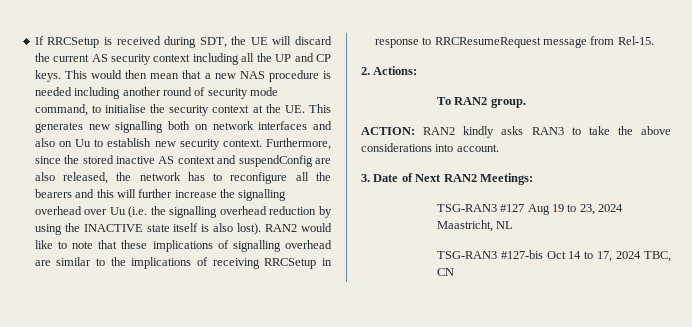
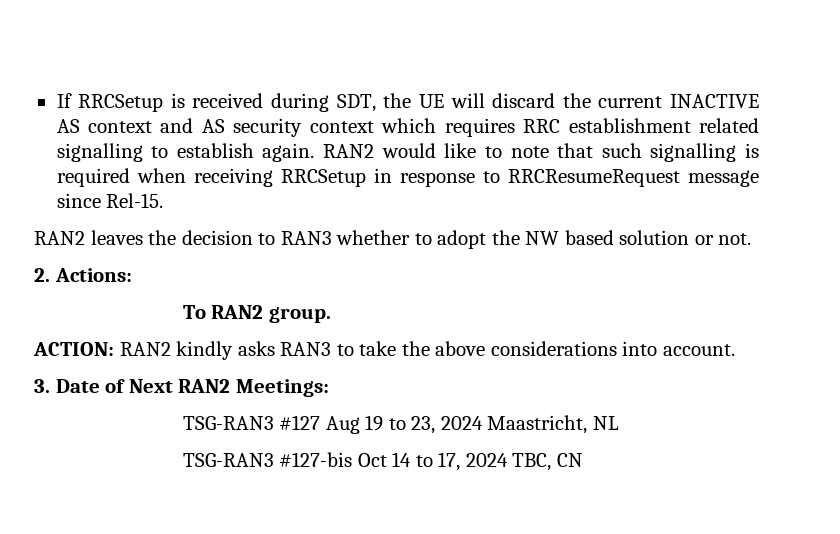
- If RRCSetup is received during SDT, the UE will discard the current AS security context including all the UP and CP keys. This would then mean that a new NAS procedure is needed including another round of security mode command, to initialise the security context at the UE. This generates new signalling both on network interfaces and also on Uu to establish new security context. Furthermore, since the stored inactive AS context and suspendConfig are also released, the network has to reconfigure all the bearers and this will further increase the signalling overhead over Uu (i.e. the signalling overhead reduction by using the INACTIVE state itself is also lost).
+ If RRCSetup is received during SDT, the UE will discard the current INACTIVE AS context and AS security context which requires RRC establishment related signalling to establish again.
- RAN2 would like to note that these implications of signalling overhead are similar to the implications of receiving RRCSetup in response to RRCResumeRequest message from Rel-15.
+ RAN2 would like to note that such signalling is required when receiving RRCSetup in response to RRCResumeRequest message since Rel-15.
+ RAN2 leaves the decision to RAN3 whether to adopt the NW based solution or not.

